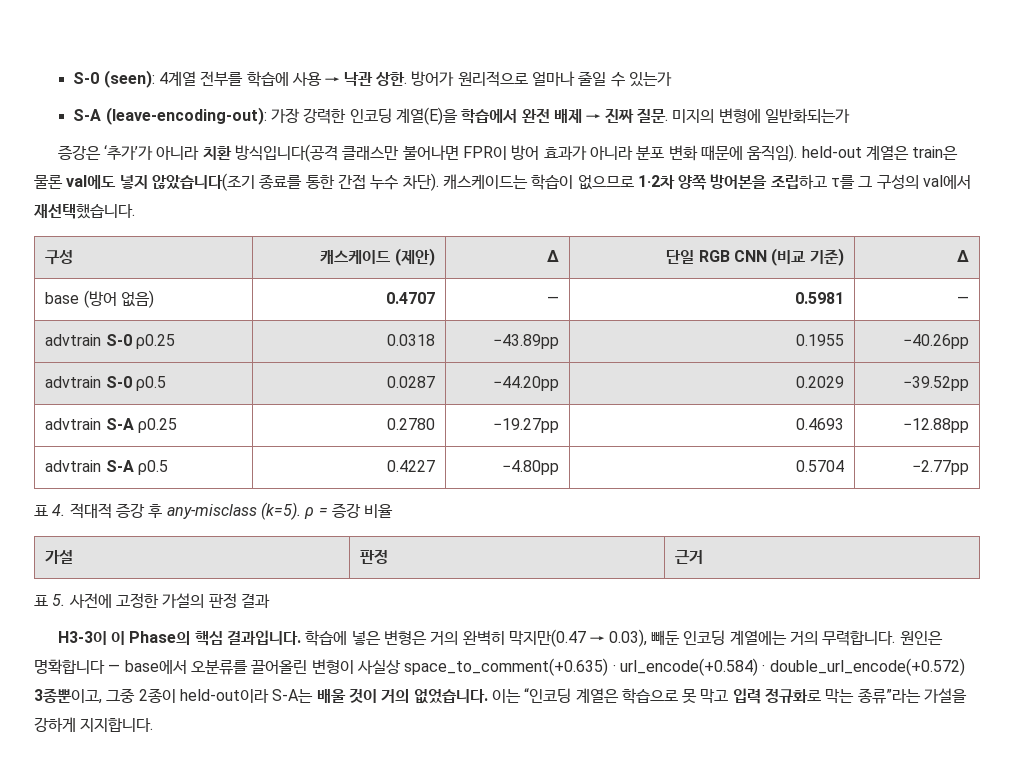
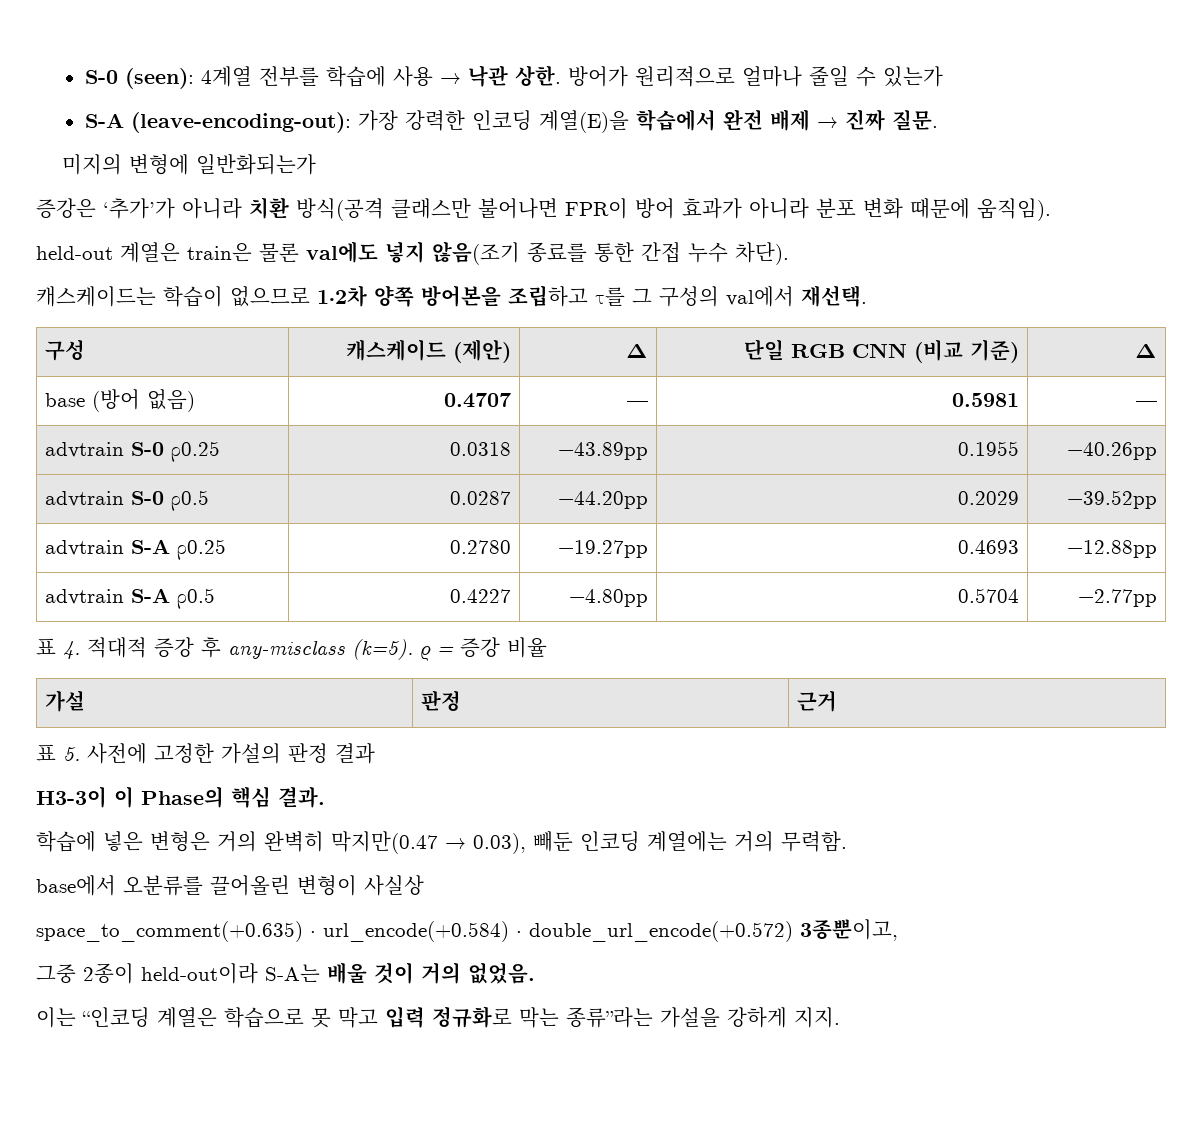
- S-A (leave-encoding-out): 가장 강력한 인코딩 계열(E)을 학습에서 완전 배제 → 진짜 질문. 미지의 변형에 일반화되는가
+ S-A (leave-encoding-out): 가장 강력한 인코딩 계열(E)을 학습에서 완전 배제 → 진짜 질문.
+ 미지의 변형에 일반화되는가
- 증강은 ‘추가’가 아니라 치환 방식입니다(공격 클래스만 불어나면 FPR이 방어 효과가 아니라 분포 변화 때문에 움직임). held-out 계열은 train은 물론 val에도 넣지 않았습니다(조기 종료를 통한 간접 누수 차단). 캐스케이드는 학습이 없으므로 1·2차 양쪽 방어본을 조립하고 τ를 그 구성의 val에서 재선택했습니다.
+ 증강은 ‘추가’가 아니라 치환 방식(공격 클래스만 불어나면 FPR이 방어 효과가 아니라 분포 변화 때문에 움직임).
+ held-out 계열은 train은 물론 val에도 넣지 않음(조기 종료를 통한 간접 누수 차단).
+ 캐스케이드는 학습이 없으므로 1·2차 양쪽 방어본을 조립하고 τ를 그 구성의 val에서 재선택.
- H3-3이 이 Phase의 핵심 결과입니다. 학습에 넣은 변형은 거의 완벽히 막지만(0.47 → 0.03), 빼둔 인코딩 계열에는 거의 무력합니다. 원인은 명확합니다 — base에서 오분류를 끌어올린 변형이 사실상 space_to_comment(+0.635) · url_encode(+0.584) · double_url_encode(+0.572) 3종뿐이고, 그중 2종이 held-out이라 S-A는 배울 것이 거의 없었습니다. 이는 “인코딩 계열은 학습으로 못 막고 입력 정규화로 막는 종류”라는 가설을 강하게 지지합니다.
+ H3-3이 이 Phase의 핵심 결과.
+ 학습에 넣은 변형은 거의 완벽히 막지만(0.47 → 0.03), 빼둔 인코딩 계열에는 거의 무력함.
+ base에서 오분류를 끌어올린 변형이 사실상
+ space_to_comment(+0.635) · url_encode(+0.584) · double_url_encode(+0.572) 3종뿐이고,
+ 그중 2종이 held-out이라 S-A는 배울 것이 거의 없었음.
+ 이는 “인코딩 계열은 학습으로 못 막고 입력 정규화로 막는 종류”라는 가설을 강하게 지지.

